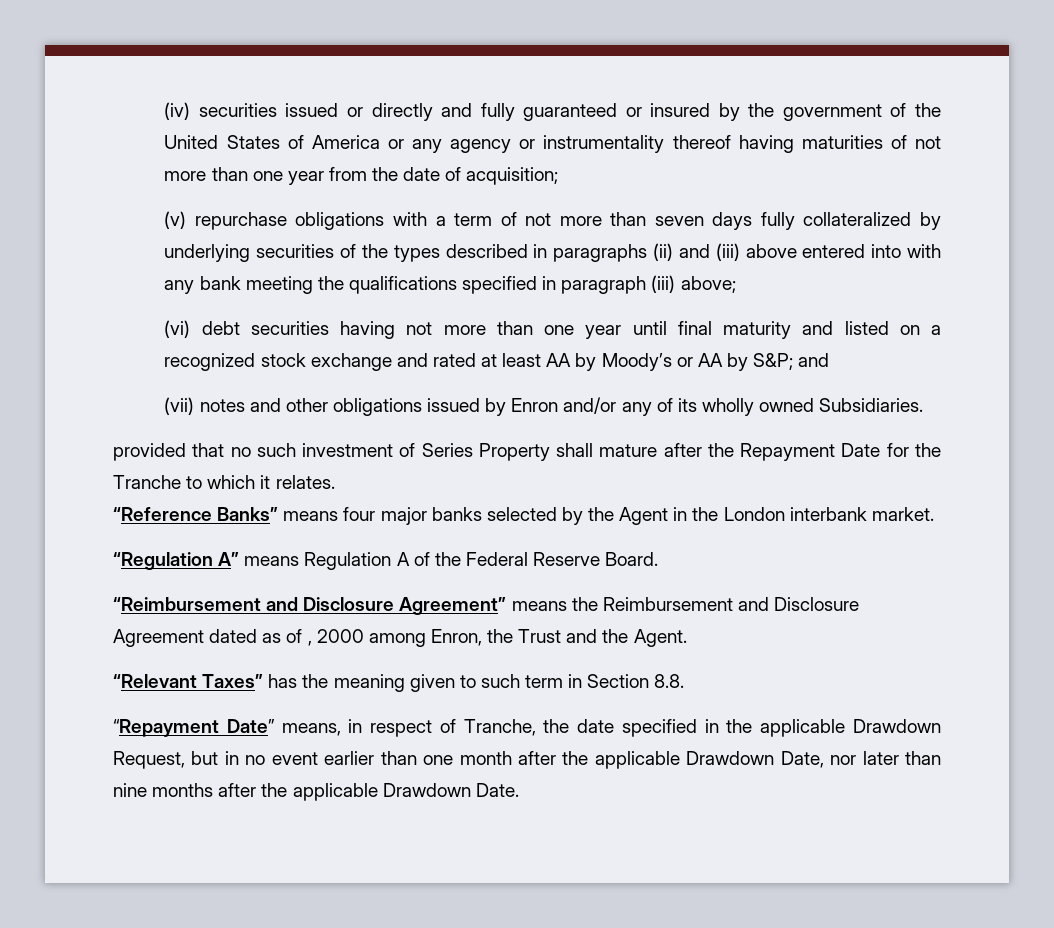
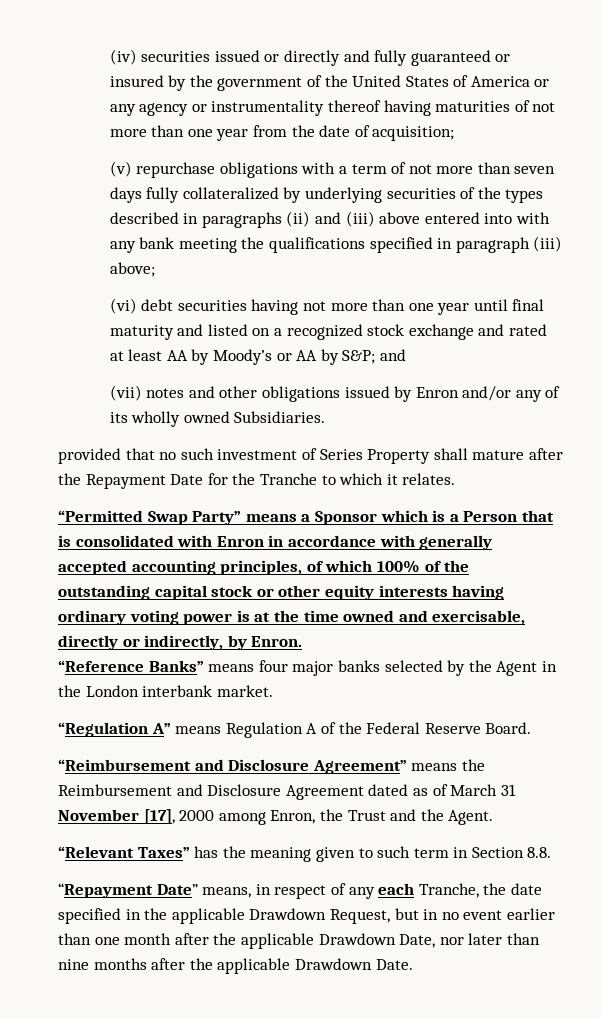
+ “Permitted Swap Party” means a Sponsor which is a Person that is consolidated with Enron in accordance with generally accepted accounting principles, of which 100% of the outstanding capital stock or other equity interests having ordinary voting power is at the time owned and exercisable, directly or indirectly, by Enron.
- “Reimbursement and Disclosure Agreement” means the Reimbursement and Disclosure Agreement dated as of , 2000 among Enron, the Trust and the Agent.
+ “Reimbursement and Disclosure Agreement” means the Reimbursement and Disclosure Agreement dated as of March 31 November [17], 2000 among Enron, the Trust and the Agent.
- “Repayment Date” means, in respect of Tranche, the date specified in the applicable Drawdown Request, but in no event earlier than one month after the applicable Drawdown Date, nor later than nine months after the applicable Drawdown Date.
+ “Repayment Date” means, in respect of any each Tranche, the date specified in the applicable Drawdown Request, but in no event earlier than one month after the applicable Drawdown Date, nor later than nine months after the applicable Drawdown Date.

